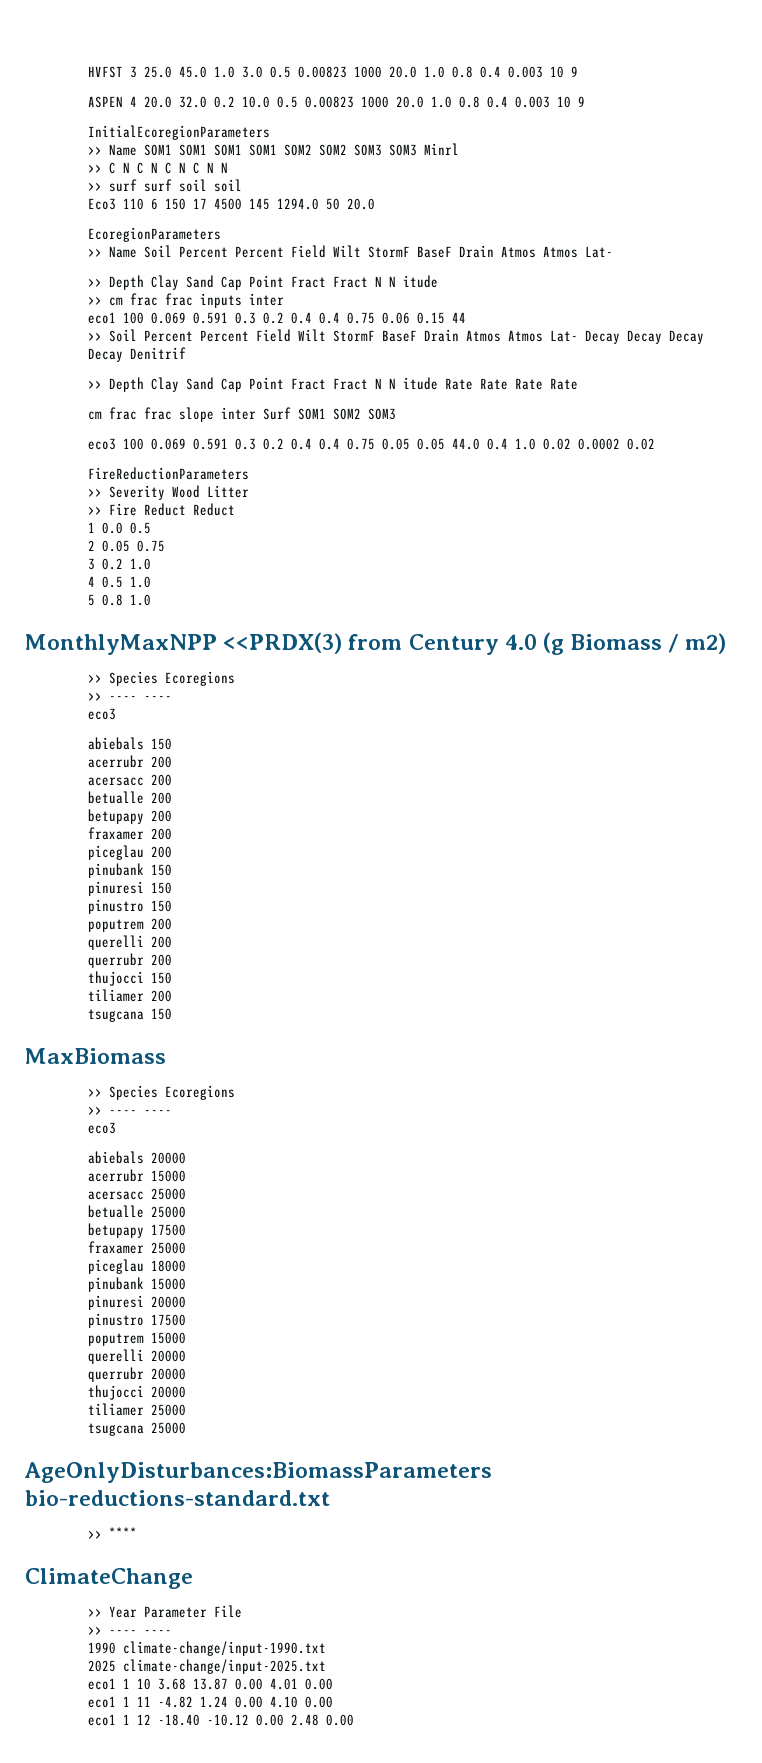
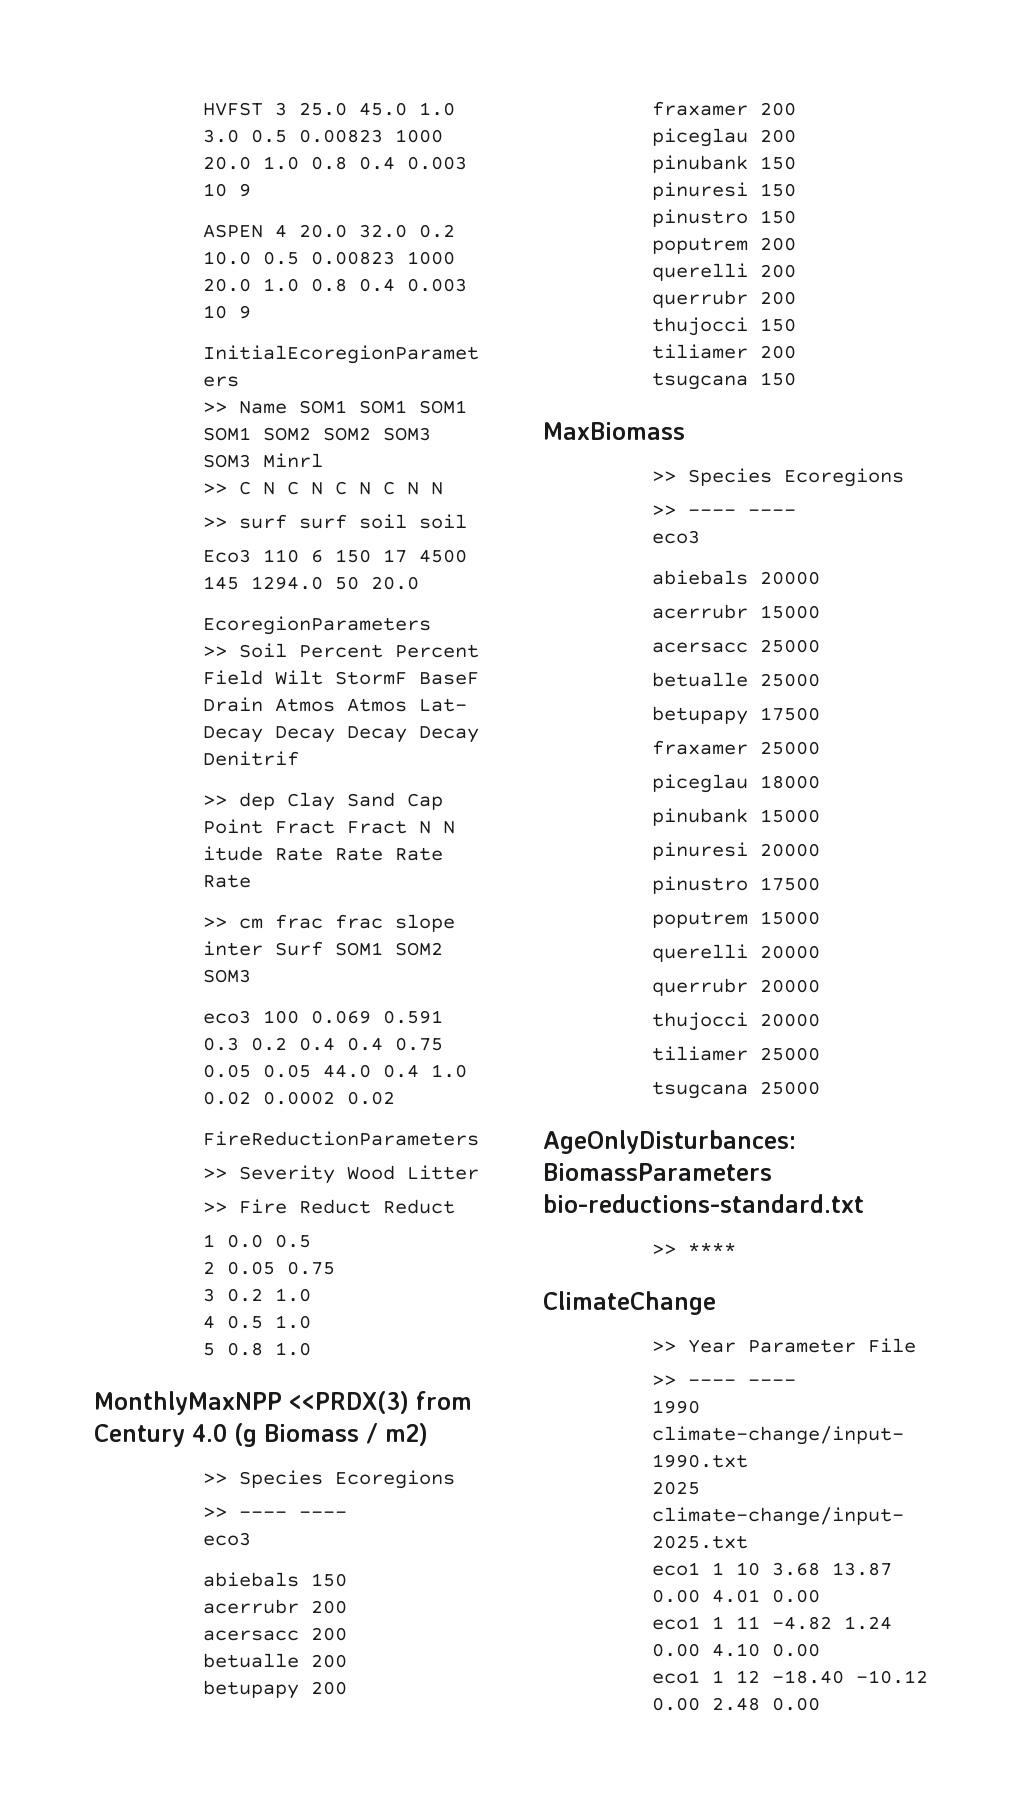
- >> Name Soil Percent Percent Field Wilt StormF BaseF Drain Atmos Atmos Lat-
- >> Depth Clay Sand Cap Point Fract Fract N N itude
- >> cm frac frac inputs inter
- eco1 100 0.069 0.591 0.3 0.2 0.4 0.4 0.75 0.06 0.15 44
- >> Depth Clay Sand Cap Point Fract Fract N N itude Rate Rate Rate Rate
+ >> dep Clay Sand Cap Point Fract Fract N N itude Rate Rate Rate Rate
- cm frac frac slope inter Surf SOM1 SOM2 SOM3
+ >> cm frac frac slope inter Surf SOM1 SOM2 SOM3

